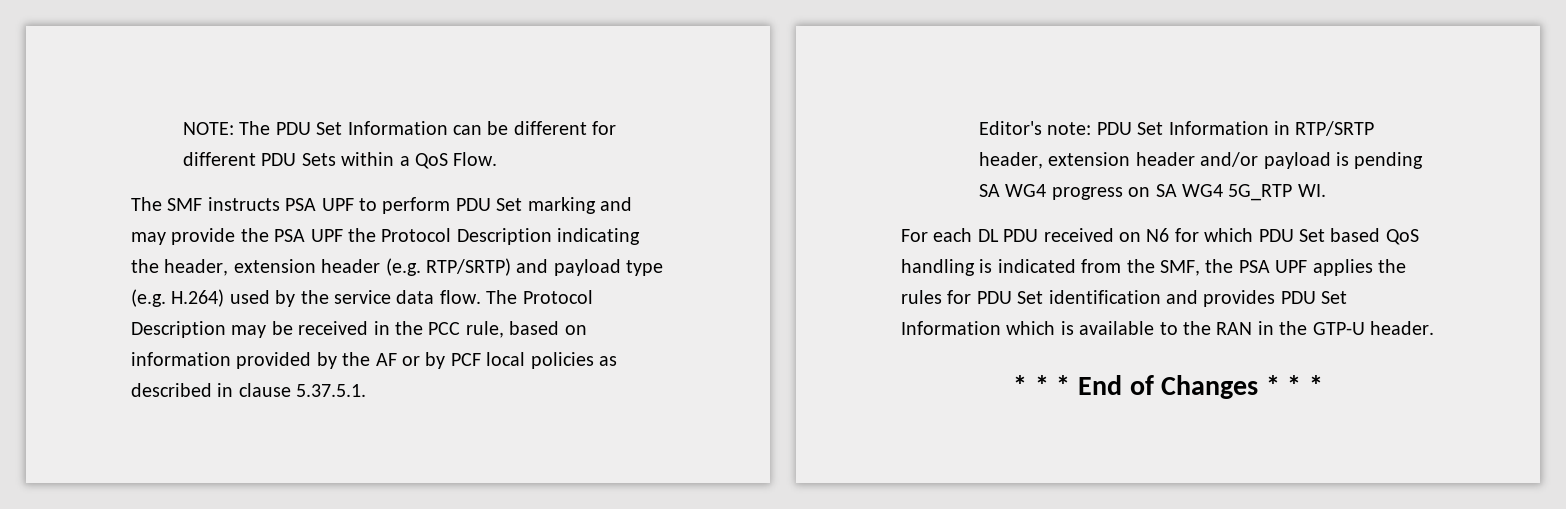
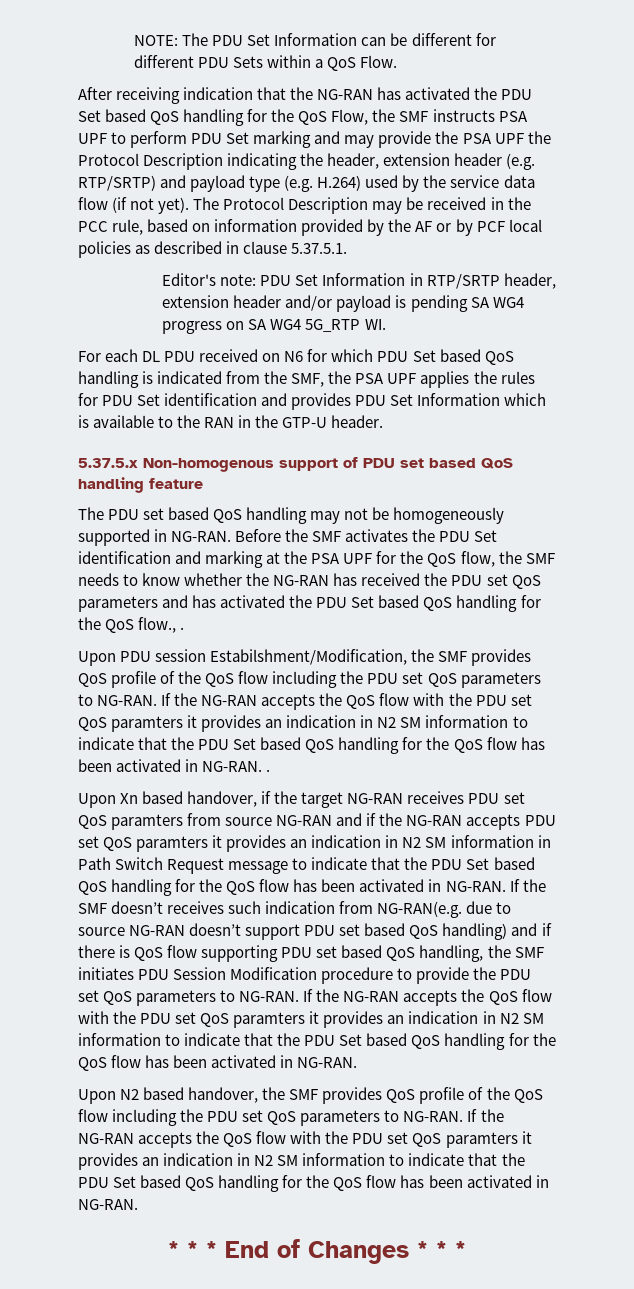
- The SMF instructs PSA UPF to perform PDU Set marking and may provide the PSA UPF the Protocol Description indicating the header, extension header (e.g. RTP/SRTP) and payload type (e.g. H.264) used by the service data flow.
+ After receiving indication that the NG-RAN has activated the PDU Set based QoS handling for the QoS Flow, the SMF instructs PSA UPF to perform PDU Set marking and may provide the PSA UPF the Protocol Description indicating the header, extension header (e.g. RTP/SRTP) and payload type (e.g. H.264) used by the service data flow (if not yet).
+ 5.37.5.x Non-homogenous support of PDU set based QoS handling feature
+ The PDU set based QoS handling may not be homogeneously supported in NG-RAN. Before the SMF activates the PDU Set identification and marking at the PSA UPF for the QoS flow, the SMF needs to know whether the NG-RAN has received the PDU set QoS parameters and has activated the PDU Set based QoS handling for the QoS flow., .
+ Upon PDU session Estabilshment/Modification, the SMF provides QoS profile of the QoS flow including the PDU set QoS parameters to NG-RAN. If the NG-RAN accepts the QoS flow with the PDU set QoS paramters it provides an indication in N2 SM information to indicate that the PDU Set based QoS handling for the QoS flow has been activated in NG-RAN. .
+ Upon Xn based handover, if the target NG-RAN receives PDU set QoS paramters from source NG-RAN and if the NG-RAN accepts PDU set QoS paramters it provides an indication in N2 SM information in Path Switch Request message to indicate that the PDU Set based QoS handling for the QoS flow has been activated in NG-RAN. If the SMF doesn’t receives such indication from NG-RAN(e.g. due to source NG-RAN doesn’t support PDU set based QoS handling) and if there is QoS flow supporting PDU set based QoS handling, the SMF initiates PDU Session Modification procedure to provide the PDU set QoS parameters to NG-RAN. If the NG-RAN accepts the QoS flow with the PDU set QoS paramters it provides an indication in N2 SM information to indicate that the PDU Set based QoS handling for the QoS flow has been activated in NG-RAN.
+ Upon N2 based handover, the SMF provides QoS profile of the QoS flow including the PDU set QoS parameters to NG-RAN. If the NG-RAN accepts the QoS flow with the PDU set QoS paramters it provides an indication in N2 SM information to indicate that the PDU Set based QoS handling for the QoS flow has been activated in NG-RAN.

